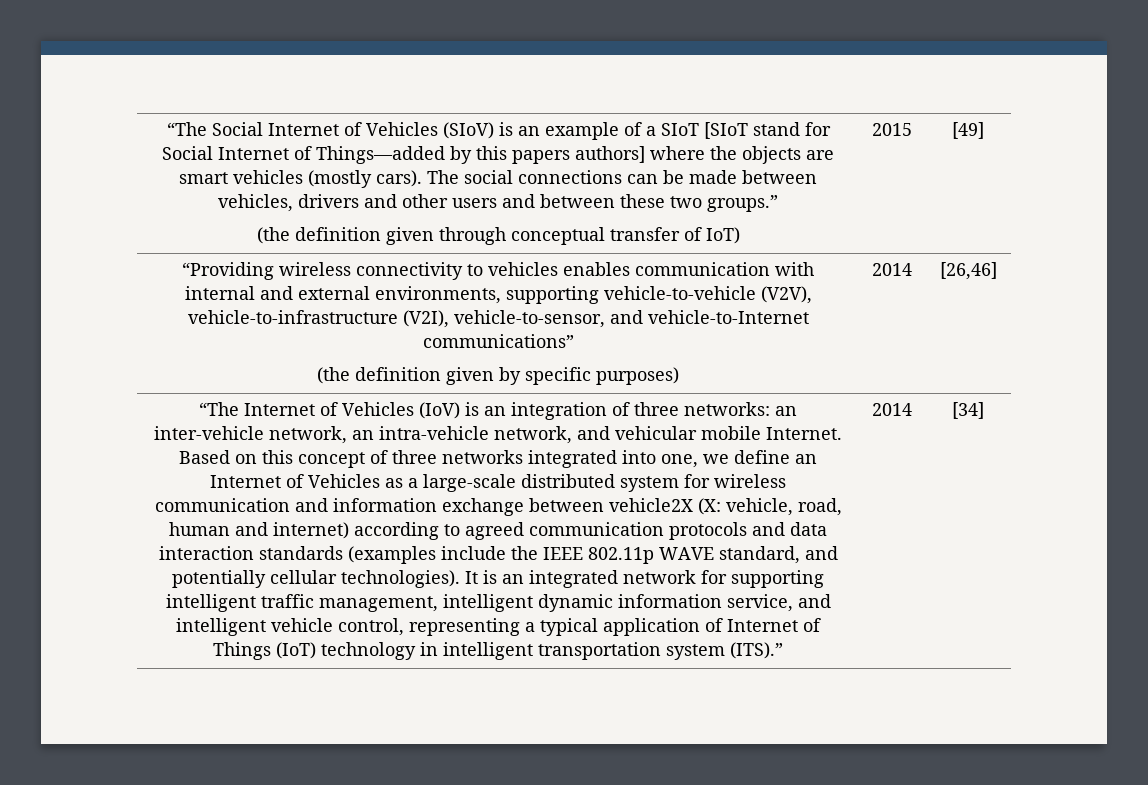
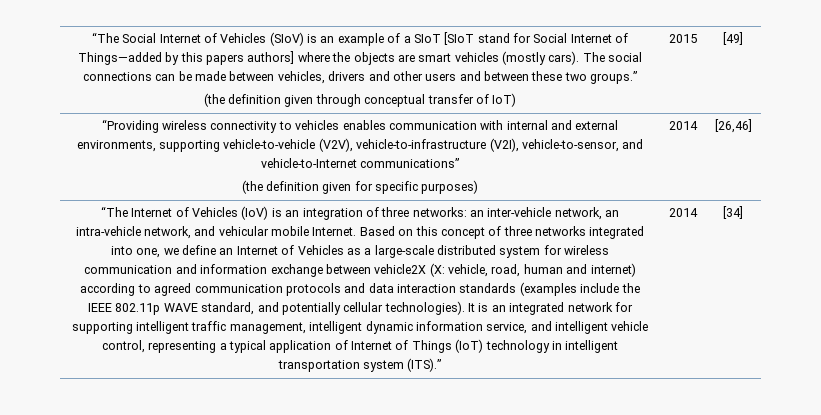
  “Providing wireless connectivity to vehicles enables communication with internal and external environments, supporting vehicle-to-vehicle (V2V), vehicle-to-infrastructure (V2I), vehicle-to-sensor, and vehicle-to-Internet communications”
- (the definition given by specific purposes) | 2014 | [26,46]
+ (the definition given for specific purposes) | 2014 | [26,46]

